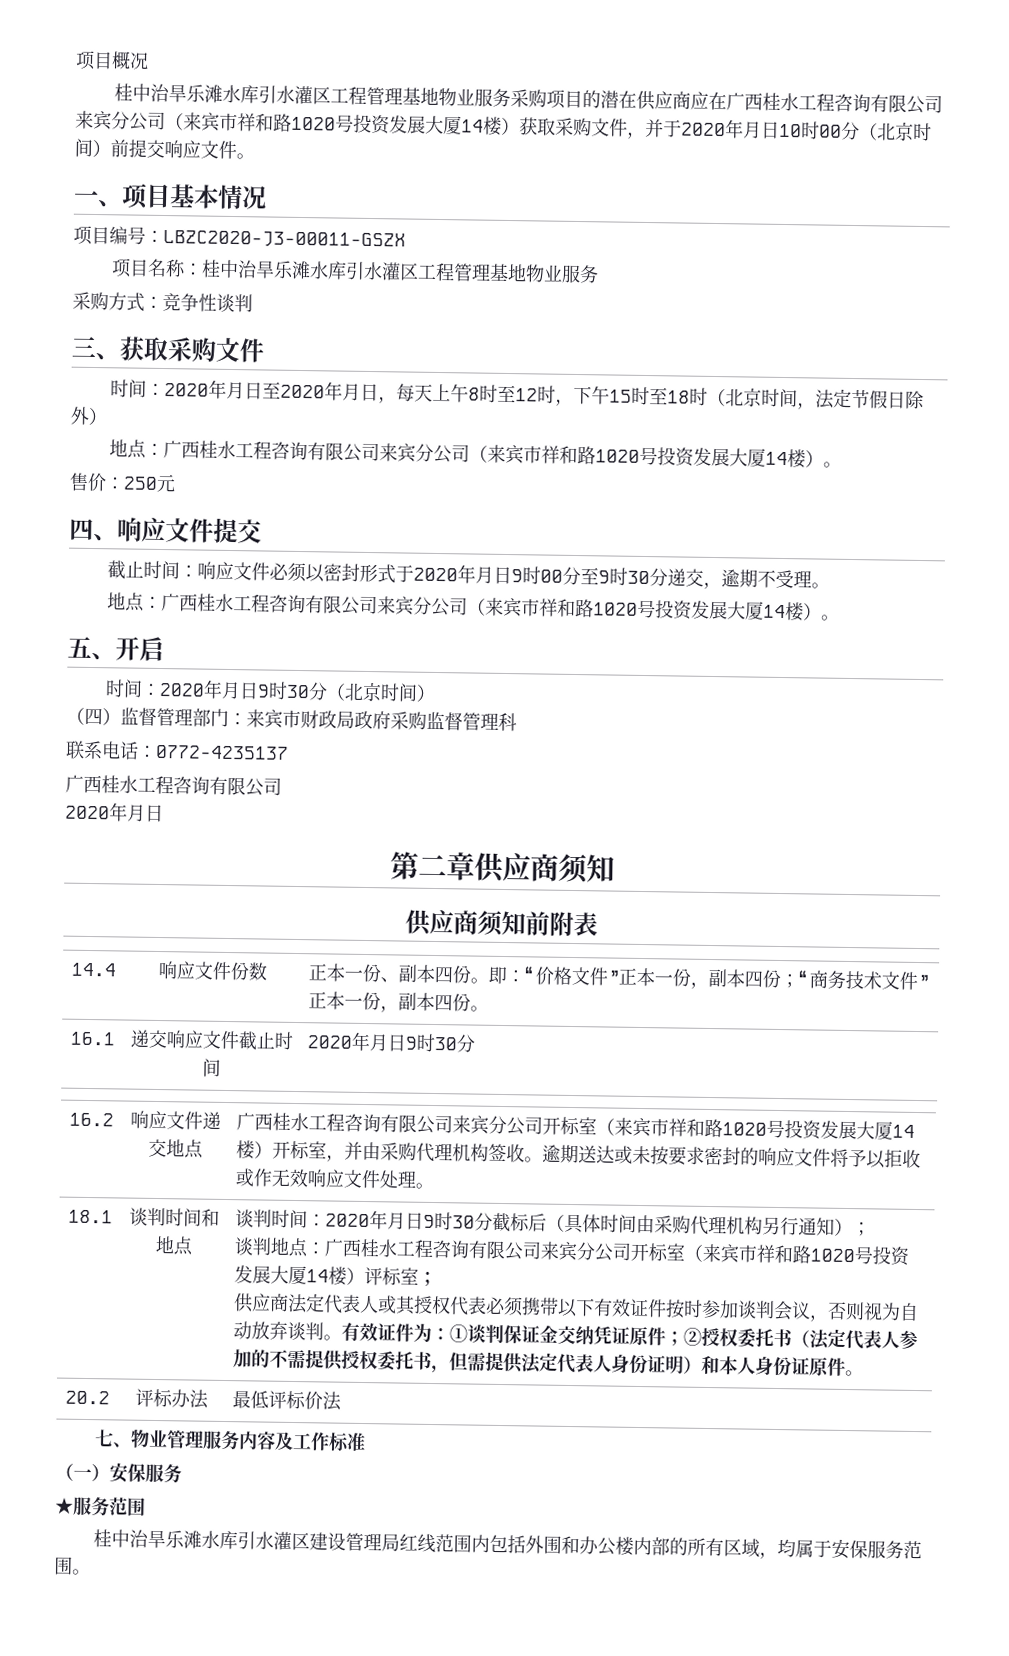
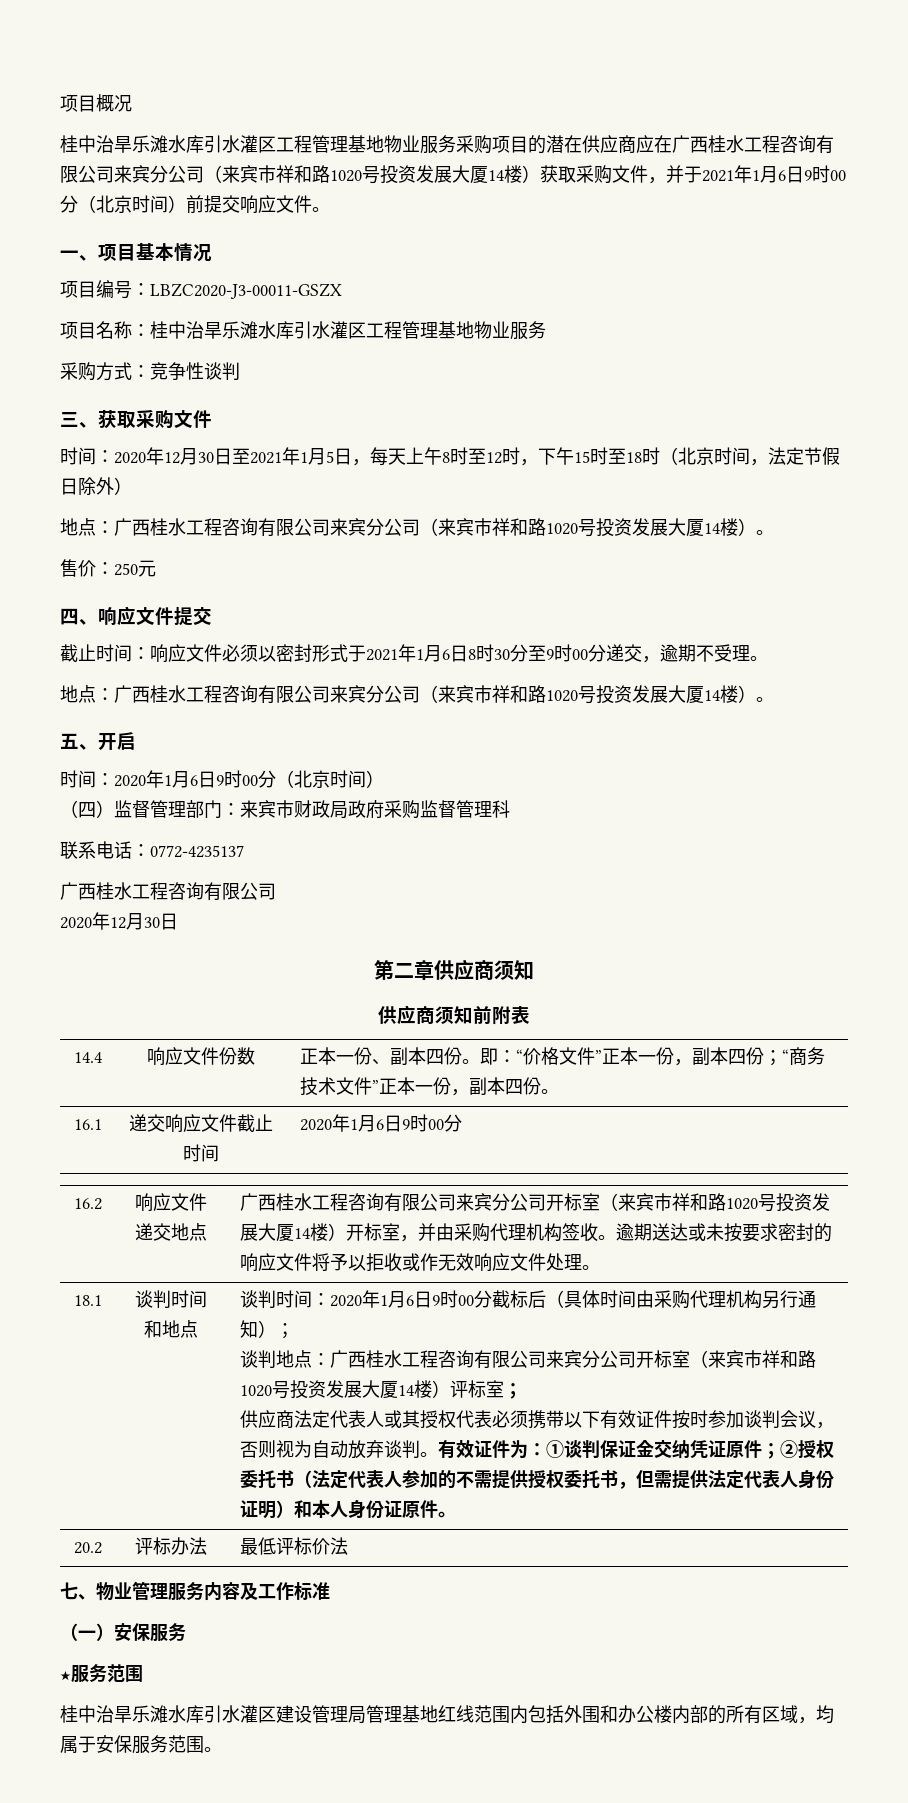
- 桂中治旱乐滩水库引水灌区工程管理基地物业服务采购项目的潜在供应商应在广西桂水工程咨询有限公司来宾分公司（来宾市祥和路1020号投资发展大厦14楼）获取采购文件，并于2020年月日10时00分（北京时间）前提交响应文件。
+ 桂中治旱乐滩水库引水灌区工程管理基地物业服务采购项目的潜在供应商应在广西桂水工程咨询有限公司来宾分公司（来宾市祥和路1020号投资发展大厦14楼）获取采购文件，并于2021年1月6日9时00分（北京时间）前提交响应文件。
- 时间：2020年月日至2020年月日，每天上午8时至12时，下午15时至18时（北京时间，法定节假日除外）
+ 时间：2020年12月30日至2021年1月5日，每天上午8时至12时，下午15时至18时（北京时间，法定节假日除外）
- 截止时间：响应文件必须以密封形式于2020年月日9时00分至9时30分递交，逾期不受理。
+ 截止时间：响应文件必须以密封形式于2021年1月6日8时30分至9时00分递交，逾期不受理。
- 时间：2020年月日9时30分（北京时间）
+ 时间：2020年1月6日9时00分（北京时间）
  联系电话：0772-4235137
  广西桂水工程咨询有限公司
- 2020年月日
+ 2020年12月30日
- 16.1 | 递交响应文件截止时间 | 2020年月日9时30分
+ 16.1 | 递交响应文件截止时间 | 2020年1月6日9时00分
- 谈判时间：2020年月日9时30分截标后（具体时间由采购代理机构另行通知）；
+ 谈判时间：2020年1月6日9时00分截标后（具体时间由采购代理机构另行通知）；
- 桂中治旱乐滩水库引水灌区建设管理局红线范围内包括外围和办公楼内部的所有区域，均属于安保服务范围。
+ 桂中治旱乐滩水库引水灌区建设管理局管理基地红线范围内包括外围和办公楼内部的所有区域，均属于安保服务范围。

